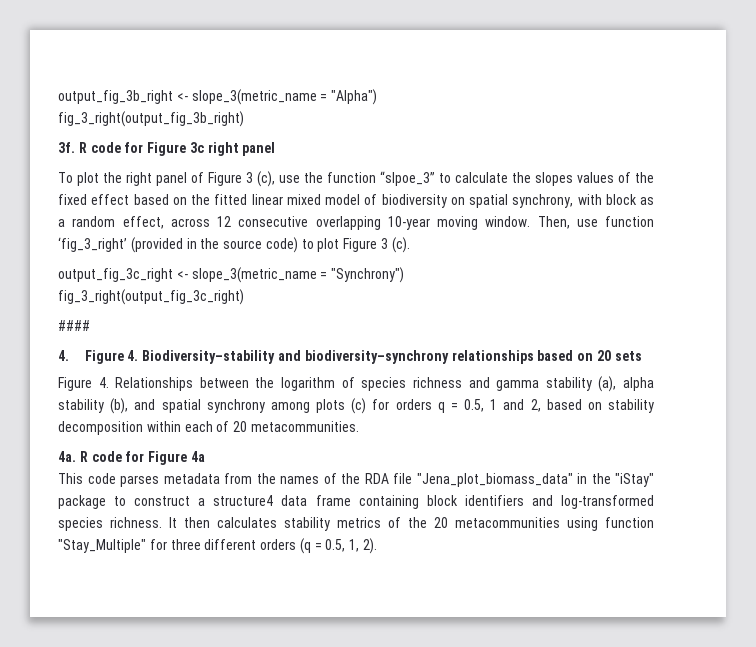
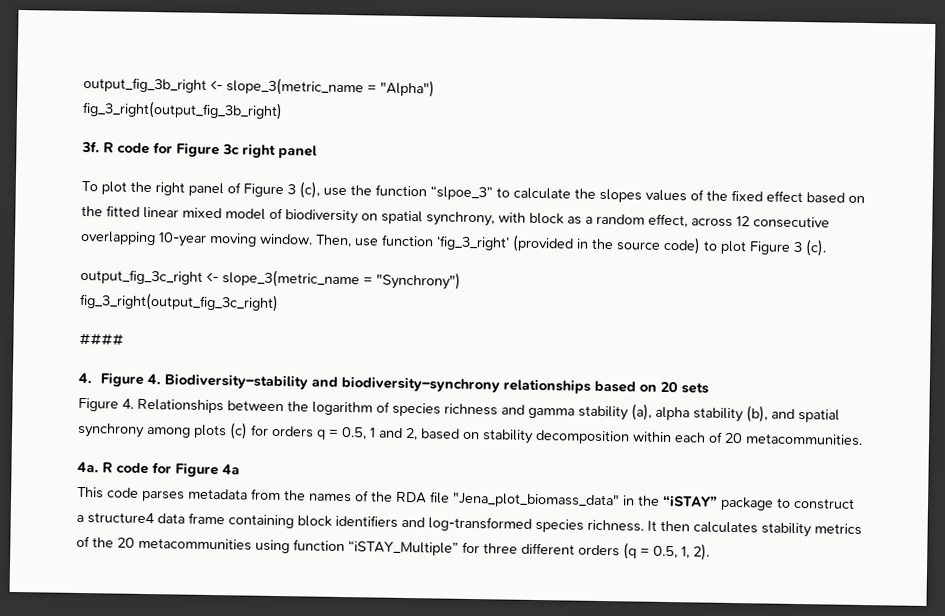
- This code parses metadata from the names of the RDA file "Jena_plot_biomass_data" in the "iStay" package to construct a structure4 data frame containing block identifiers and log-transformed species richness.
+ This code parses metadata from the names of the RDA file "Jena_plot_biomass_data" in the “iSTAY” package to construct a structure4 data frame containing block identifiers and log-transformed species richness.
- It then calculates stability metrics of the 20 metacommunities using function "Stay_Multiple" for three different orders (q = 0.5, 1, 2).
+ It then calculates stability metrics of the 20 metacommunities using function “iSTAY_Multiple” for three different orders (q = 0.5, 1, 2).

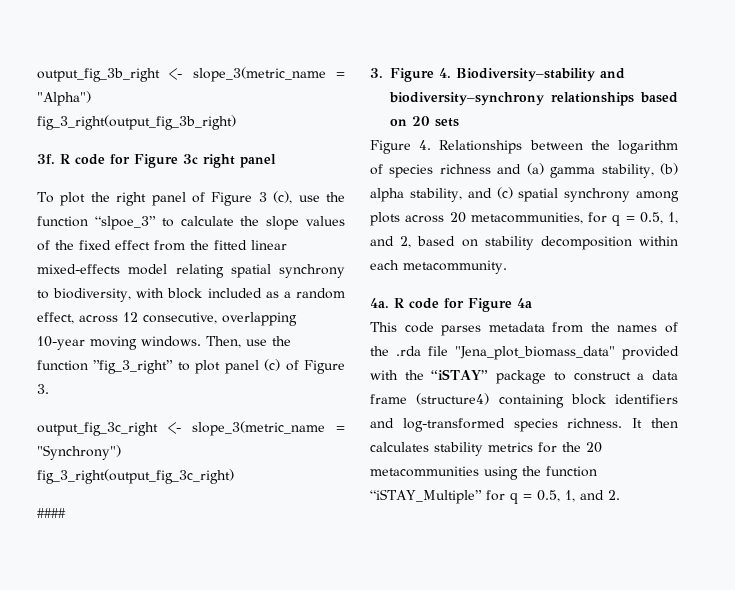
- To plot the right panel of Figure 3 (c), use the function “slpoe_3” to calculate the slopes values of the fixed effect based on the fitted linear mixed model of biodiversity on spatial synchrony, with block as a random effect, across 12 consecutive overlapping 10-year moving window.
+ To plot the right panel of Figure 3 (c), use the function “slpoe_3” to calculate the slope values of the fixed effect from the fitted linear mixed-effects model relating spatial synchrony to biodiversity, with block included as a random effect, across 12 consecutive, overlapping 10-year moving windows.
- Then, use function ‘fig_3_right’ (provided in the source code) to plot Figure 3 (c).
+ Then, use the function ”fig_3_right” to plot panel (c) of Figure 3.
- 4. Figure 4. Biodiversity–stability and biodiversity–synchrony relationships based on 20 sets
+ 3. Figure 4. Biodiversity–stability and biodiversity–synchrony relationships based on 20 sets
- Figure 4. Relationships between the logarithm of species richness and gamma stability (a), alpha stability (b), and spatial synchrony among plots (c) for orders q = 0.5, 1 and 2, based on stability decomposition within each of 20 metacommunities.
+ Figure 4. Relationships between the logarithm of species richness and (a) gamma stability, (b) alpha stability, and (c) spatial synchrony among plots across 20 metacommunities, for q = 0.5, 1, and 2, based on stability decomposition within each metacommunity.
- This code parses metadata from the names of the RDA file "Jena_plot_biomass_data" in the “iSTAY” package to construct a structure4 data frame containing block identifiers and log-transformed species richness.
+ This code parses metadata from the names of the .rda file "Jena_plot_biomass_data" provided with the “iSTAY” package to construct a data frame (structure4) containing block identifiers and log-transformed species richness.
- It then calculates stability metrics of the 20 metacommunities using function “iSTAY_Multiple” for three different orders (q = 0.5, 1, 2).
+ It then calculates stability metrics for the 20 metacommunities using the function “iSTAY_Multiple” for q = 0.5, 1, and 2.

